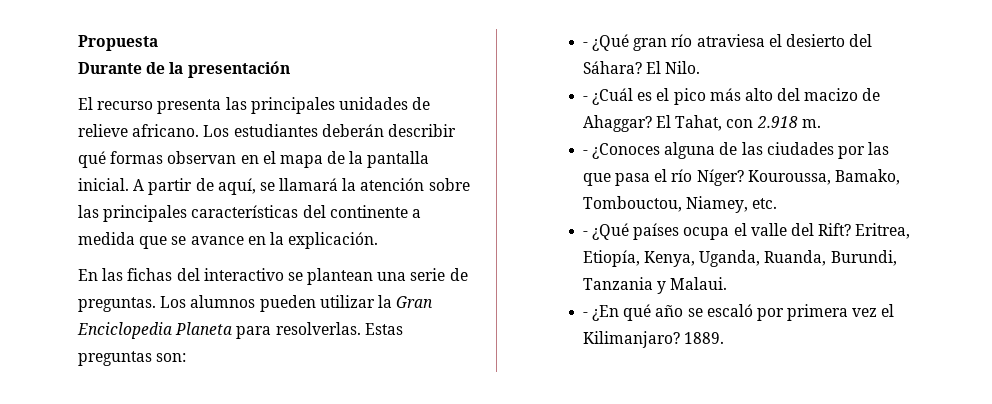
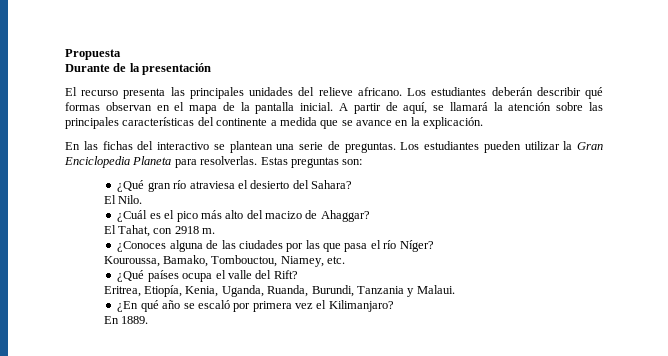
- El recurso presenta las principales unidades de relieve africano.
+ El recurso presenta las principales unidades del relieve africano.
- Los alumnos pueden utilizar la Gran Enciclopedia Planeta para resolverlas.
+ Los estudiantes pueden utilizar la Gran Enciclopedia Planeta para resolverlas.
- - ¿Qué gran río atraviesa el desierto del Sáhara? El Nilo.
+ ¿Qué gran río atraviesa el desierto del Sahara?
+ El Nilo.
- - ¿Cuál es el pico más alto del macizo de Ahaggar? El Tahat, con 2.918 m.
+ ¿Cuál es el pico más alto del macizo de Ahaggar?
+ El Tahat, con 2918 m.
- - ¿Conoces alguna de las ciudades por las que pasa el río Níger? Kouroussa, Bamako, Tombouctou, Niamey, etc.
+ ¿Conoces alguna de las ciudades por las que pasa el río Níger?
+ Kouroussa, Bamako, Tombouctou, Niamey, etc.
- - ¿Qué países ocupa el valle del Rift? Eritrea, Etiopía, Kenya, Uganda, Ruanda, Burundi, Tanzania y Malaui.
+ ¿Qué países ocupa el valle del Rift?
+ Eritrea, Etiopía, Kenia, Uganda, Ruanda, Burundi, Tanzania y Malaui.
- - ¿En qué año se escaló por primera vez el Kilimanjaro? 1889.
+ ¿En qué año se escaló por primera vez el Kilimanjaro?
+ En 1889.

